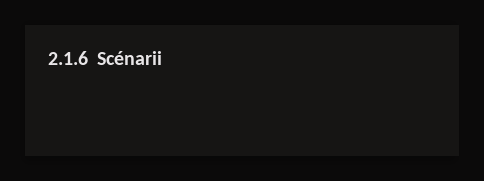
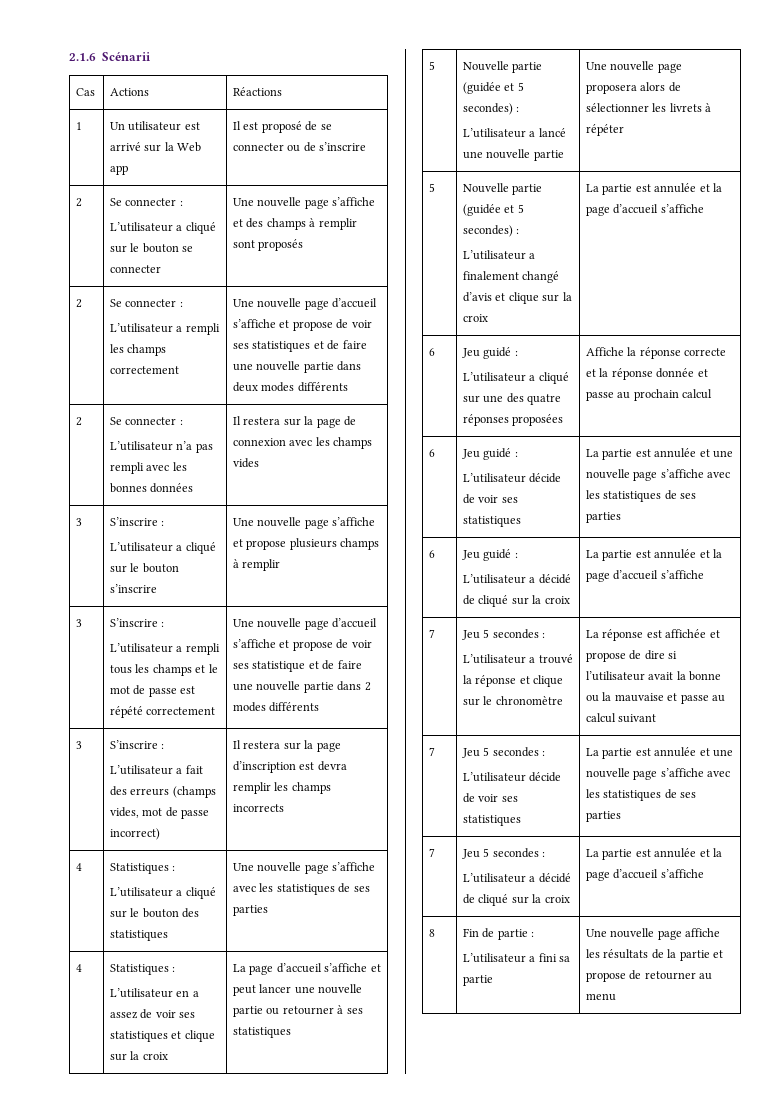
+ Cas | Actions | Réactions
+ 1 | Un utilisateur est arrivé sur la Web app | Il est proposé de se connecter ou de s’inscrire
+ 2 | Se connecter :
+ L’utilisateur a cliqué sur le bouton se connecter | Une nouvelle page s’affiche et des champs à remplir sont proposés
+ 2 | Se connecter :
+ L’utilisateur a rempli les champs correctement | Une nouvelle page d’accueil s’affiche et propose de voir ses statistiques et de faire une nouvelle partie dans deux modes différents
+ 2 | Se connecter :
+ L’utilisateur n’a pas rempli avec les bonnes données | Il restera sur la page de connexion avec les champs vides
+ 3 | S’inscrire :
+ L’utilisateur a cliqué sur le bouton s’inscrire | Une nouvelle page s’affiche et propose plusieurs champs à remplir
+ 3 | S’inscrire :
+ L’utilisateur a rempli tous les champs et le mot de passe est répété correctement | Une nouvelle page d’accueil s’affiche et propose de voir ses statistique et de faire une nouvelle partie dans 2 modes différents
+ 3 | S’inscrire :
+ L’utilisateur a fait des erreurs (champs vides, mot de passe incorrect) | Il restera sur la page d’inscription est devra remplir les champs incorrects
+ 4 | Statistiques :
+ L’utilisateur a cliqué sur le bouton des statistiques | Une nouvelle page s’affiche avec les statistiques de ses parties
+ 4 | Statistiques :
+ L’utilisateur en a assez de voir ses statistiques et clique sur la croix | La page d’accueil s’affiche et peut lancer une nouvelle partie ou retourner à ses statistiques
+ 5 | Nouvelle partie (guidée et 5 secondes) :
+ L’utilisateur a lancé une nouvelle partie | Une nouvelle page proposera alors de sélectionner les livrets à répéter
+ 5 | Nouvelle partie (guidée et 5 secondes) :
+ L’utilisateur a finalement changé d’avis et clique sur la croix | La partie est annulée et la page d’accueil s’affiche
+ 6 | Jeu guidé :
+ L’utilisateur a cliqué sur une des quatre réponses proposées | Affiche la réponse correcte et la réponse donnée et passe au prochain calcul
+ 6 | Jeu guidé :
+ L’utilisateur décide de voir ses statistiques | La partie est annulée et une nouvelle page s’affiche avec les statistiques de ses parties
+ 6 | Jeu guidé :
+ L’utilisateur a décidé de cliqué sur la croix | La partie est annulée et la page d’accueil s’affiche
+ 7 | Jeu 5 secondes :
+ L’utilisateur a trouvé la réponse et clique sur le chronomètre | La réponse est affichée et propose de dire si l’utilisateur avait la bonne ou la mauvaise et passe au calcul suivant
+ 7 | Jeu 5 secondes :
+ L’utilisateur décide de voir ses statistiques | La partie est annulée et une nouvelle page s’affiche avec les statistiques de ses parties
+ 7 | Jeu 5 secondes :
+ L’utilisateur a décidé de cliqué sur la croix | La partie est annulée et la page d’accueil s’affiche
+ 8 | Fin de partie :
+ L’utilisateur a fini sa partie | Une nouvelle page affiche les résultats de la partie et propose de retourner au menu

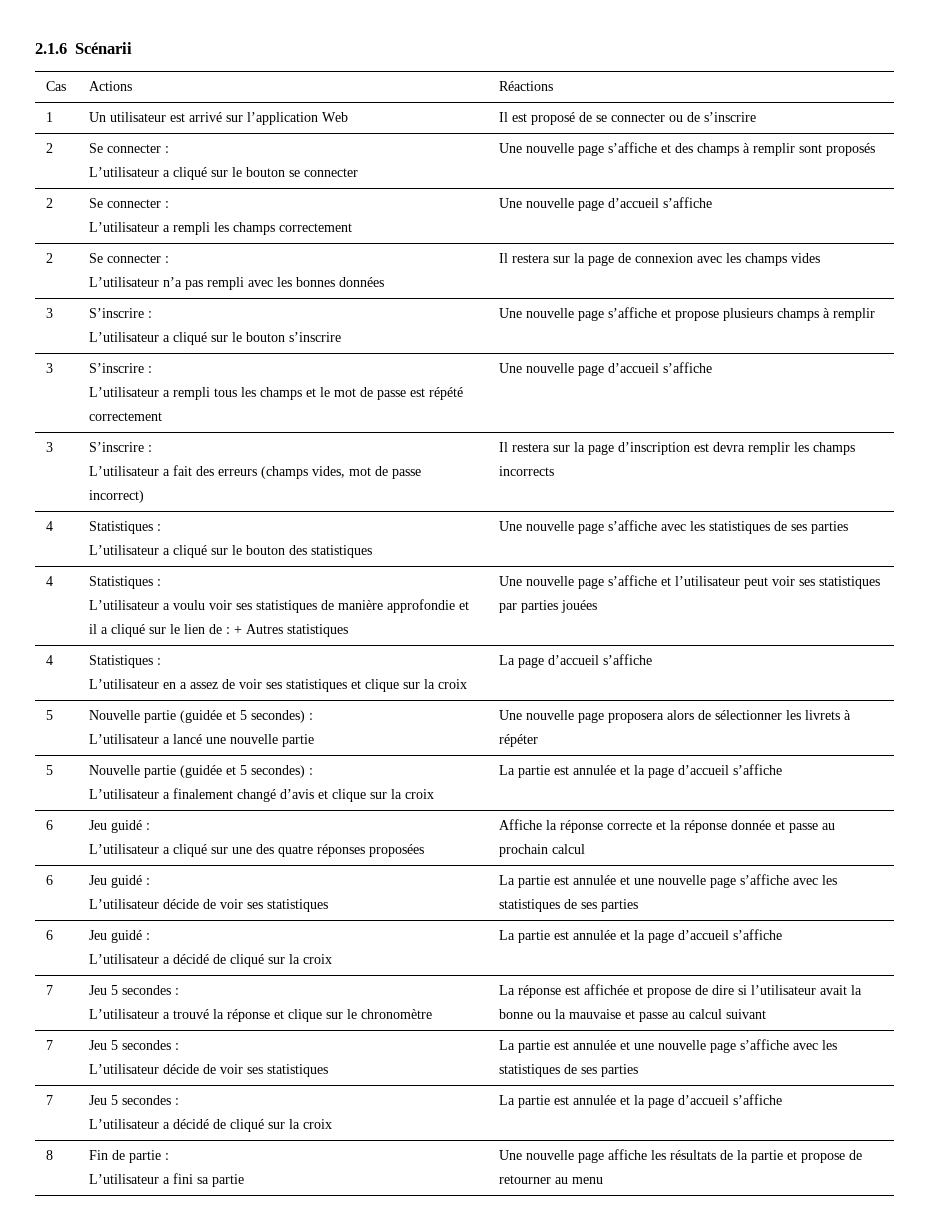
- 1 | Un utilisateur est arrivé sur la Web app | Il est proposé de se connecter ou de s’inscrire
+ 1 | Un utilisateur est arrivé sur l’application Web | Il est proposé de se connecter ou de s’inscrire
  2 | Se connecter :
  L’utilisateur a cliqué sur le bouton se connecter | Une nouvelle page s’affiche et des champs à remplir sont proposés
  2 | Se connecter :
- L’utilisateur a rempli les champs correctement | Une nouvelle page d’accueil s’affiche et propose de voir ses statistiques et de faire une nouvelle partie dans deux modes différents
+ L’utilisateur a rempli les champs correctement | Une nouvelle page d’accueil s’affiche
  2 | Se connecter :
  L’utilisateur n’a pas rempli avec les bonnes données | Il restera sur la page de connexion avec les champs vides
  3 | S’inscrire :
  L’utilisateur a cliqué sur le bouton s’inscrire | Une nouvelle page s’affiche et propose plusieurs champs à remplir
  3 | S’inscrire :
- L’utilisateur a rempli tous les champs et le mot de passe est répété correctement | Une nouvelle page d’accueil s’affiche et propose de voir ses statistique et de faire une nouvelle partie dans 2 modes différents
+ L’utilisateur a rempli tous les champs et le mot de passe est répété correctement | Une nouvelle page d’accueil s’affiche
  3 | S’inscrire :
  L’utilisateur a fait des erreurs (champs vides, mot de passe incorrect) | Il restera sur la page d’inscription est devra remplir les champs incorrects
  4 | Statistiques :
  L’utilisateur a cliqué sur le bouton des statistiques | Une nouvelle page s’affiche avec les statistiques de ses parties
  4 | Statistiques :
- L’utilisateur en a assez de voir ses statistiques et clique sur la croix | La page d’accueil s’affiche et peut lancer une nouvelle partie ou retourner à ses statistiques
+ L’utilisateur a voulu voir ses statistiques de manière approfondie et il a cliqué sur le lien de : + Autres statistiques | Une nouvelle page s’affiche et l’utilisateur peut voir ses statistiques par parties jouées
+ 4 | Statistiques :
+ L’utilisateur en a assez de voir ses statistiques et clique sur la croix | La page d’accueil s’affiche

